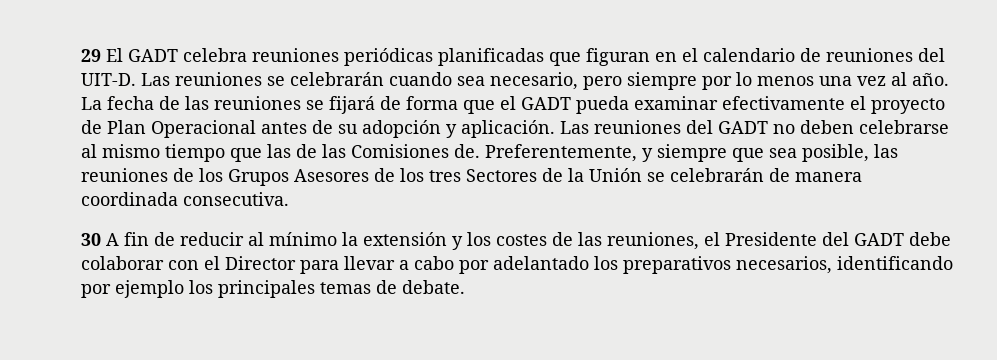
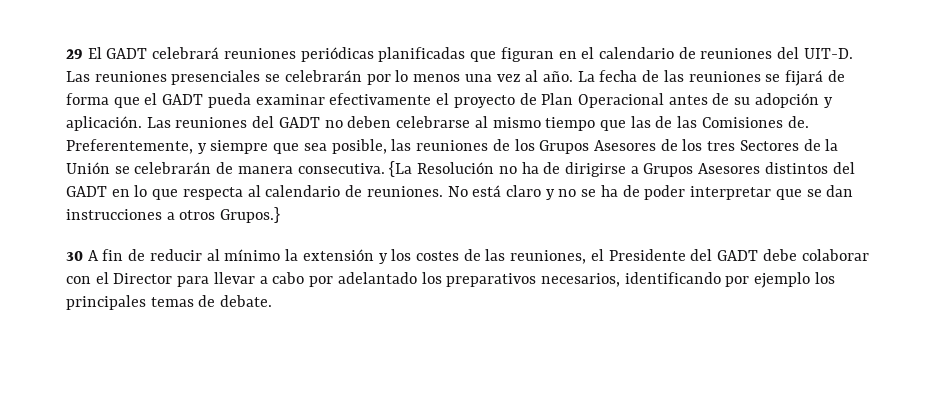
- 29 El GADT celebra reuniones periódicas planificadas que figuran en el calendario de reuniones del UIT-D.
+ 29 El GADT celebrará reuniones periódicas planificadas que figuran en el calendario de reuniones del UIT-D.
- Las reuniones se celebrarán cuando sea necesario, pero siempre por lo menos una vez al año.
+ Las reuniones presenciales se celebrarán por lo menos una vez al año.
- Preferentemente, y siempre que sea posible, las reuniones de los Grupos Asesores de los tres Sectores de la Unión se celebrarán de manera coordinada consecutiva.
+ Preferentemente, y siempre que sea posible, las reuniones de los Grupos Asesores de los tres Sectores de la Unión se celebrarán de manera consecutiva. {La Resolución no ha de dirigirse a Grupos Asesores distintos del GADT en lo que respecta al calendario de reuniones. No está claro y no se ha de poder interpretar que se dan instrucciones a otros Grupos.}

